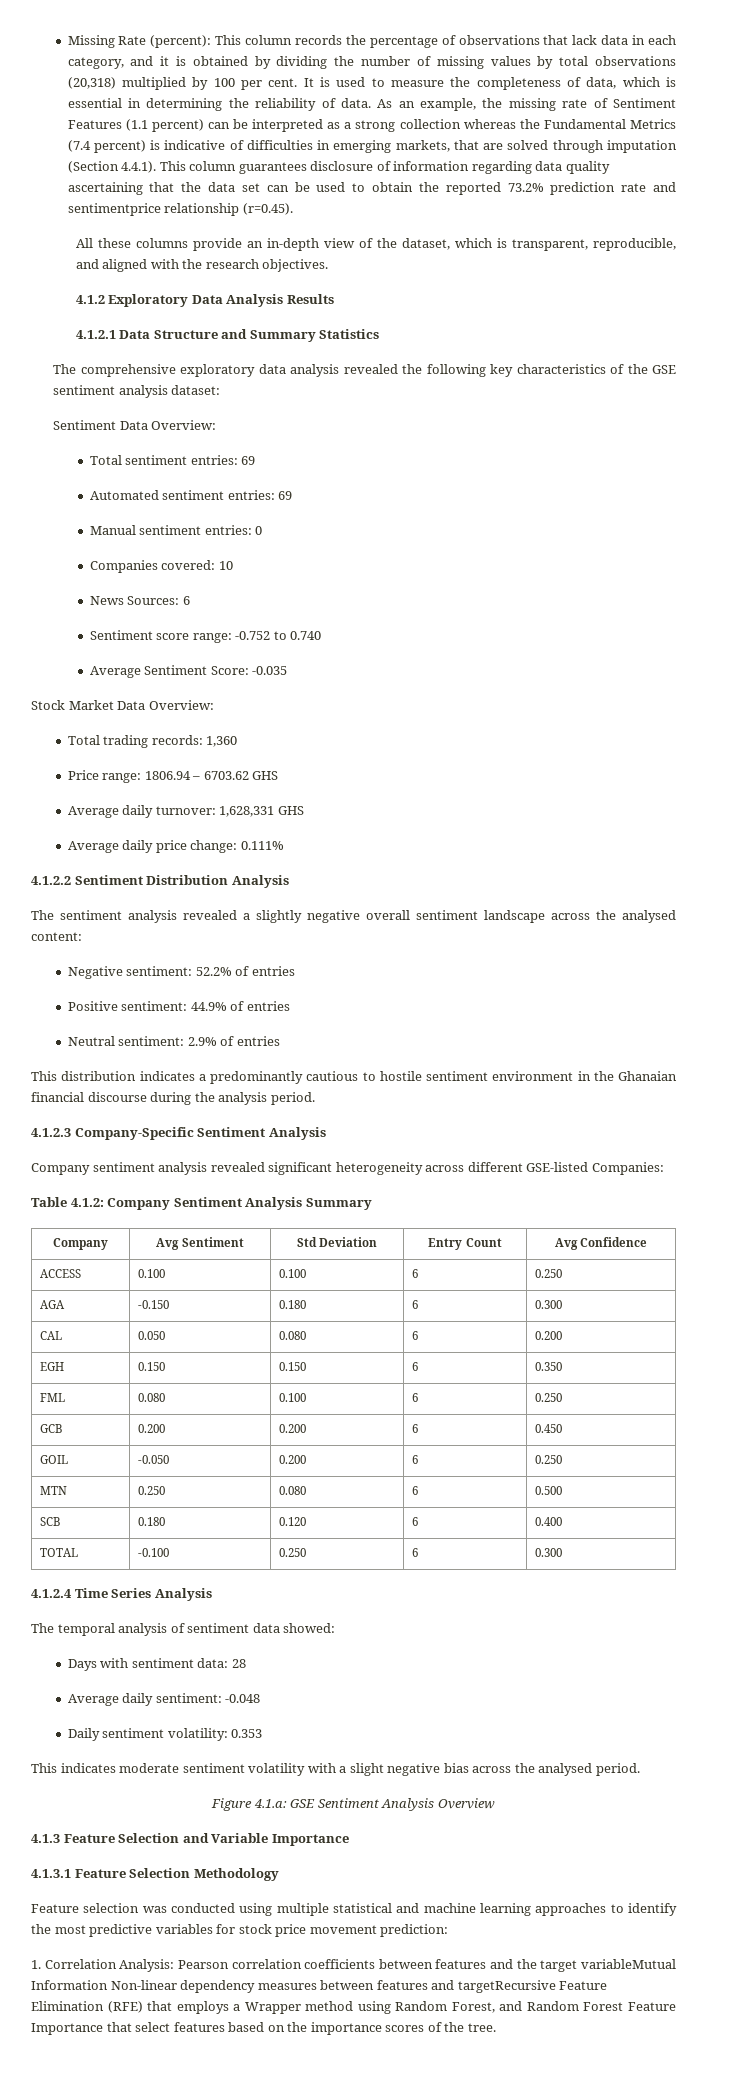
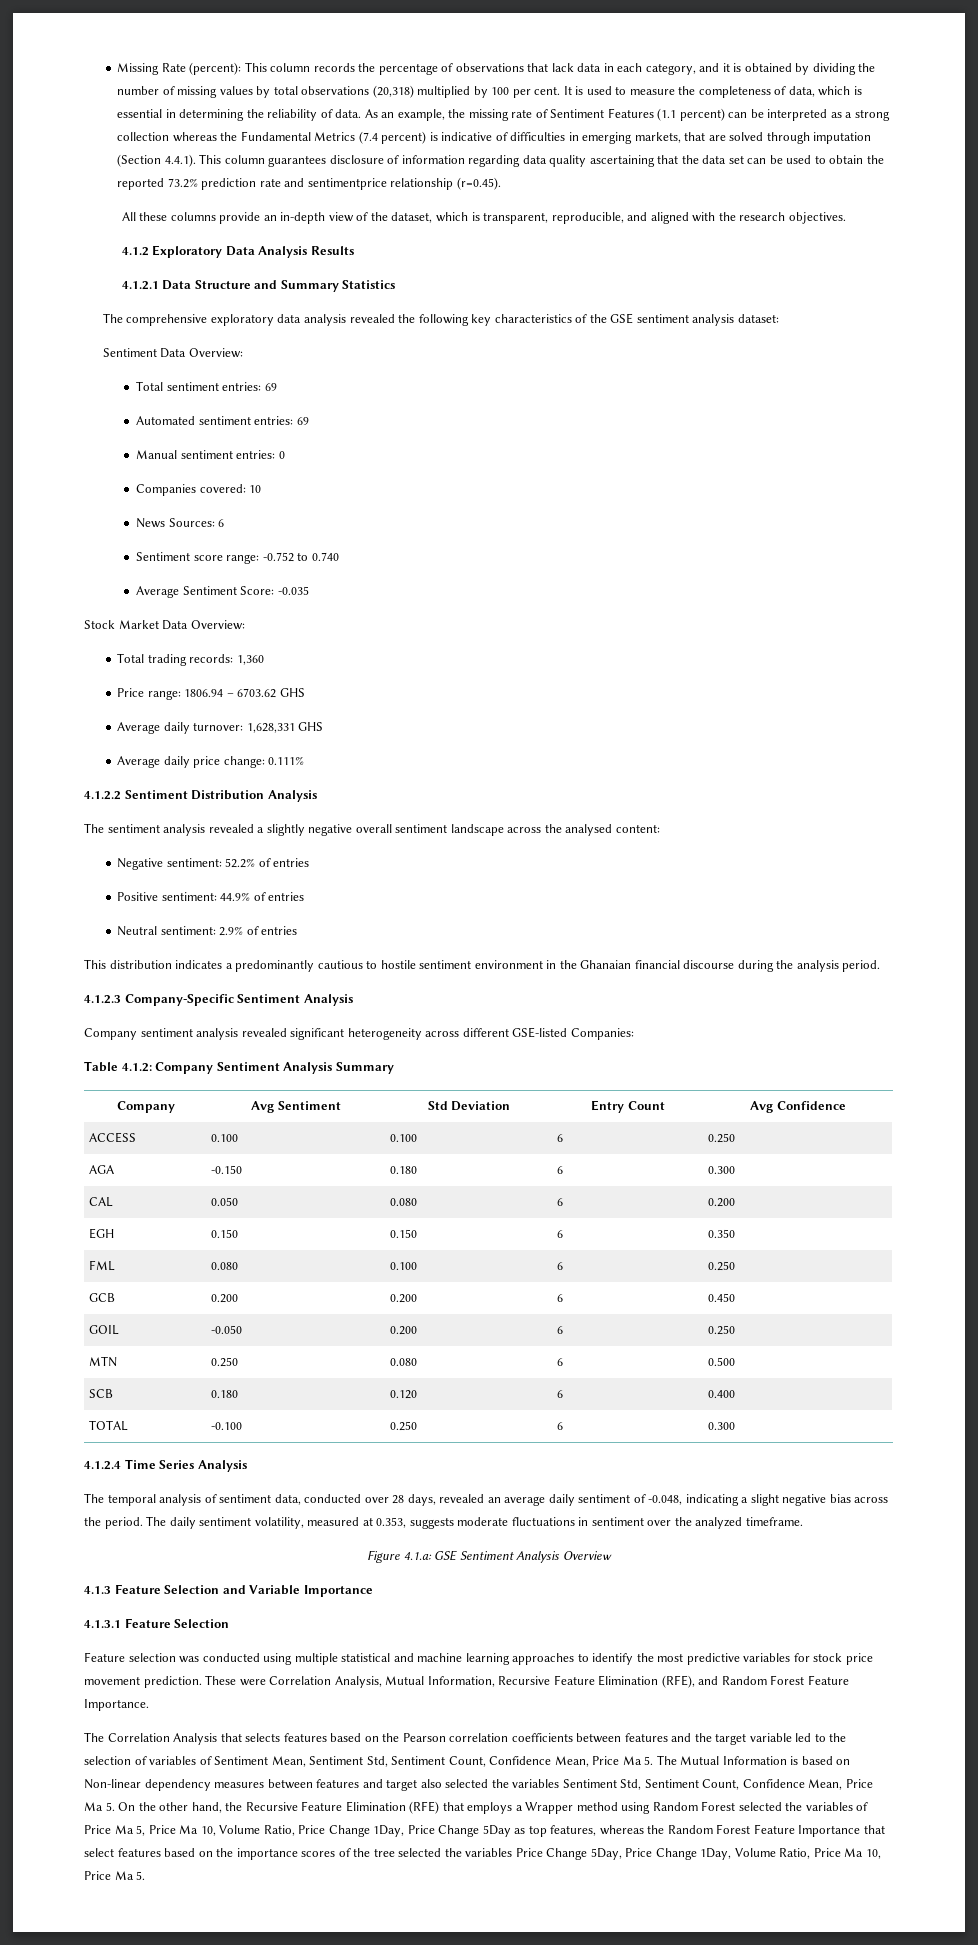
- The temporal analysis of sentiment data showed:
- Days with sentiment data: 28
- Average daily sentiment: -0.048
- Daily sentiment volatility: 0.353
- This indicates moderate sentiment volatility with a slight negative bias across the analysed period.
+ The temporal analysis of sentiment data, conducted over 28 days, revealed an average daily sentiment of -0.048, indicating a slight negative bias across the period. The daily sentiment volatility, measured at 0.353, suggests moderate fluctuations in sentiment over the analyzed timeframe.
- 4.1.3.1 Feature Selection Methodology
+ 4.1.3.1 Feature Selection
- Feature selection was conducted using multiple statistical and machine learning approaches to identify the most predictive variables for stock price movement prediction:
- 1. Correlation Analysis: Pearson correlation coefficients between features and the target variableMutual Information Non-linear dependency measures between features and targetRecursive Feature Elimination (RFE) that employs a Wrapper method using Random Forest, and Random Forest Feature Importance that select features based on the importance scores of the tree.
+ Feature selection was conducted using multiple statistical and machine learning approaches to identify the most predictive variables for stock price movement prediction. These were Correlation Analysis, Mutual Information, Recursive Feature Elimination (RFE), and Random Forest Feature Importance.
+ The Correlation Analysis that selects features based on the Pearson correlation coefficients between features and the target variable led to the selection of variables of Sentiment Mean, Sentiment Std, Sentiment Count, Confidence Mean, Price Ma 5. The Mutual Information is based on Non-linear dependency measures between features and target also selected the variables Sentiment Std, Sentiment Count, Confidence Mean, Price Ma 5. On the other hand, the Recursive Feature Elimination (RFE) that employs a Wrapper method using Random Forest selected the variables of Price Ma 5, Price Ma 10, Volume Ratio, Price Change 1Day, Price Change 5Day as top features, whereas the Random Forest Feature Importance that select features based on the importance scores of the tree selected the variables Price Change 5Day, Price Change 1Day, Volume Ratio, Price Ma 10, Price Ma 5.

